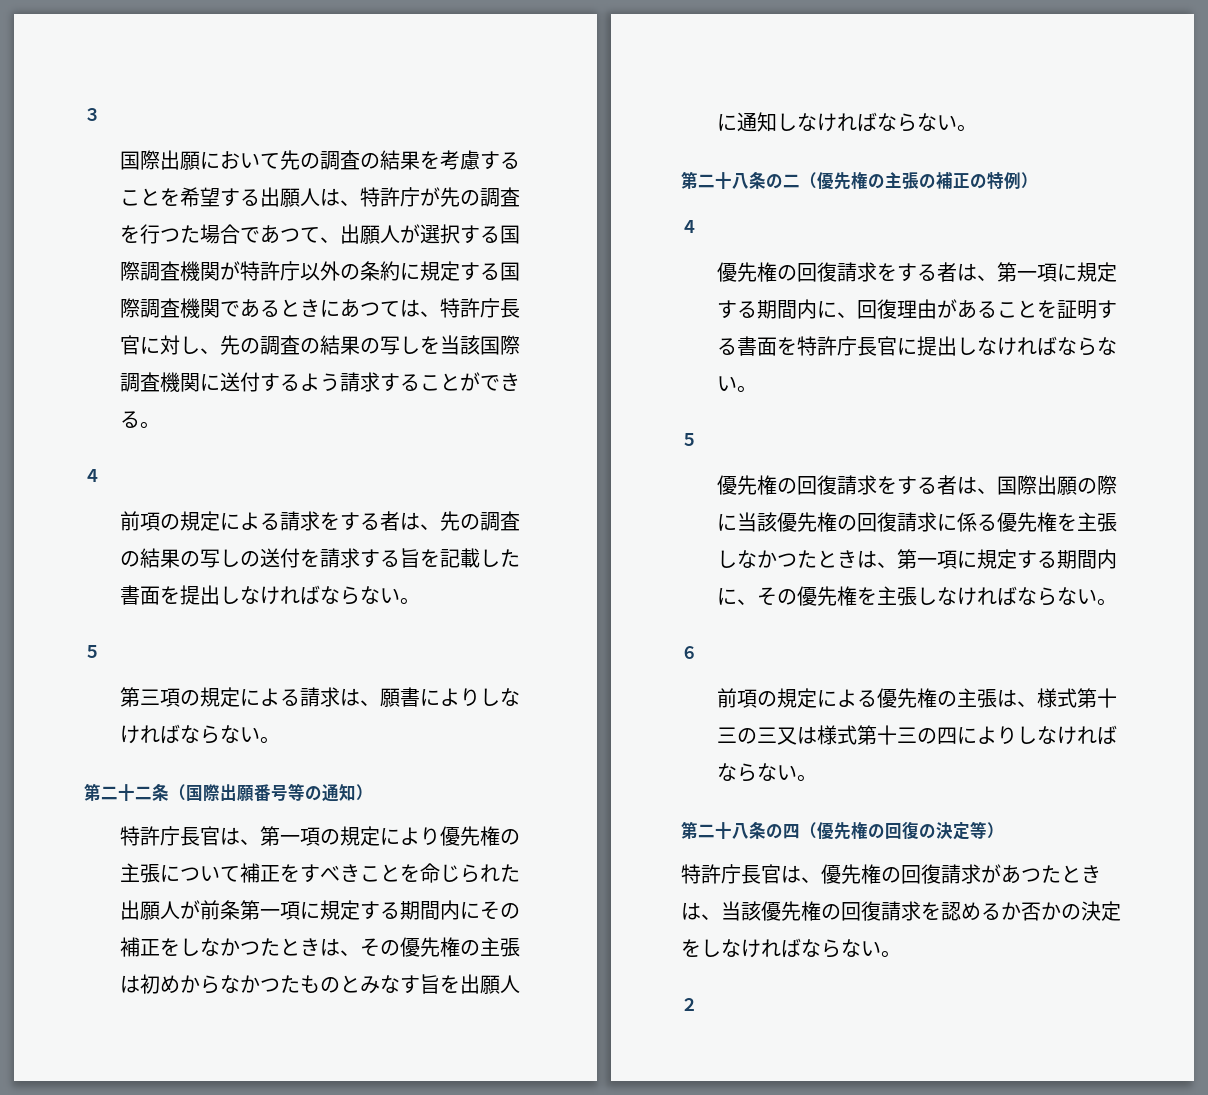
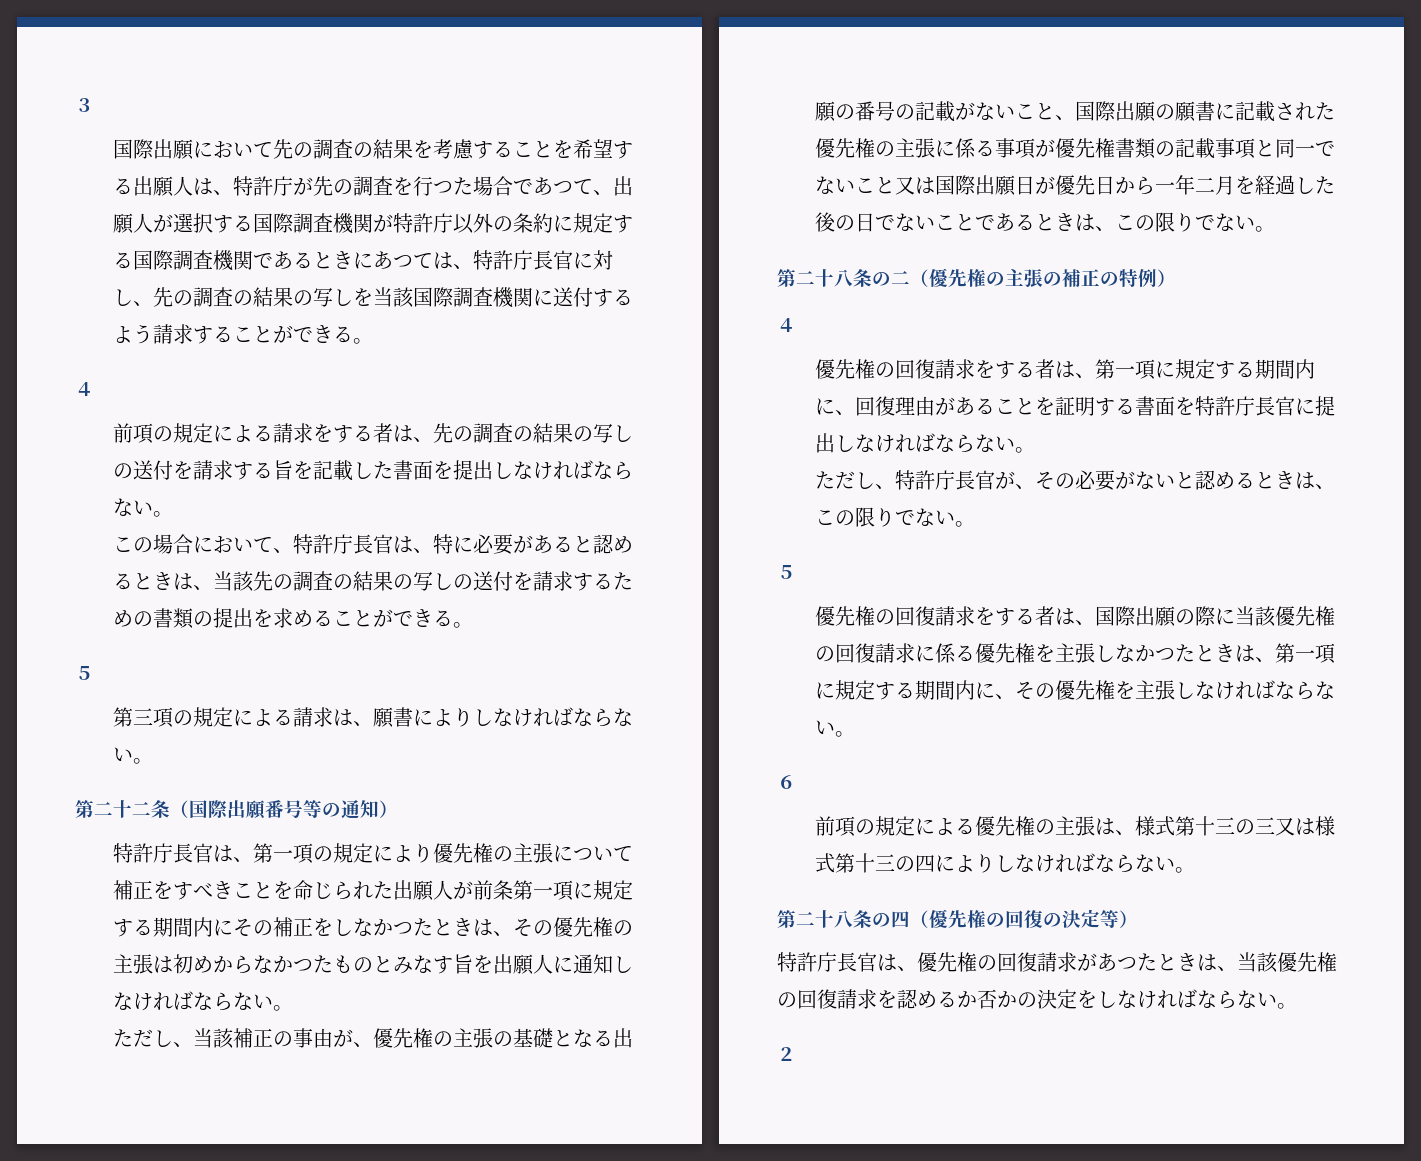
+ この場合において、特許庁長官は、特に必要があると認めるときは、当該先の調査の結果の写しの送付を請求するための書類の提出を求めることができる。
+ ただし、当該補正の事由が、優先権の主張の基礎となる出願の番号の記載がないこと、国際出願の願書に記載された優先権の主張に係る事項が優先権書類の記載事項と同一でないこと又は国際出願日が優先日から一年二月を経過した後の日でないことであるときは、この限りでない。
+ ただし、特許庁長官が、その必要がないと認めるときは、この限りでない。

